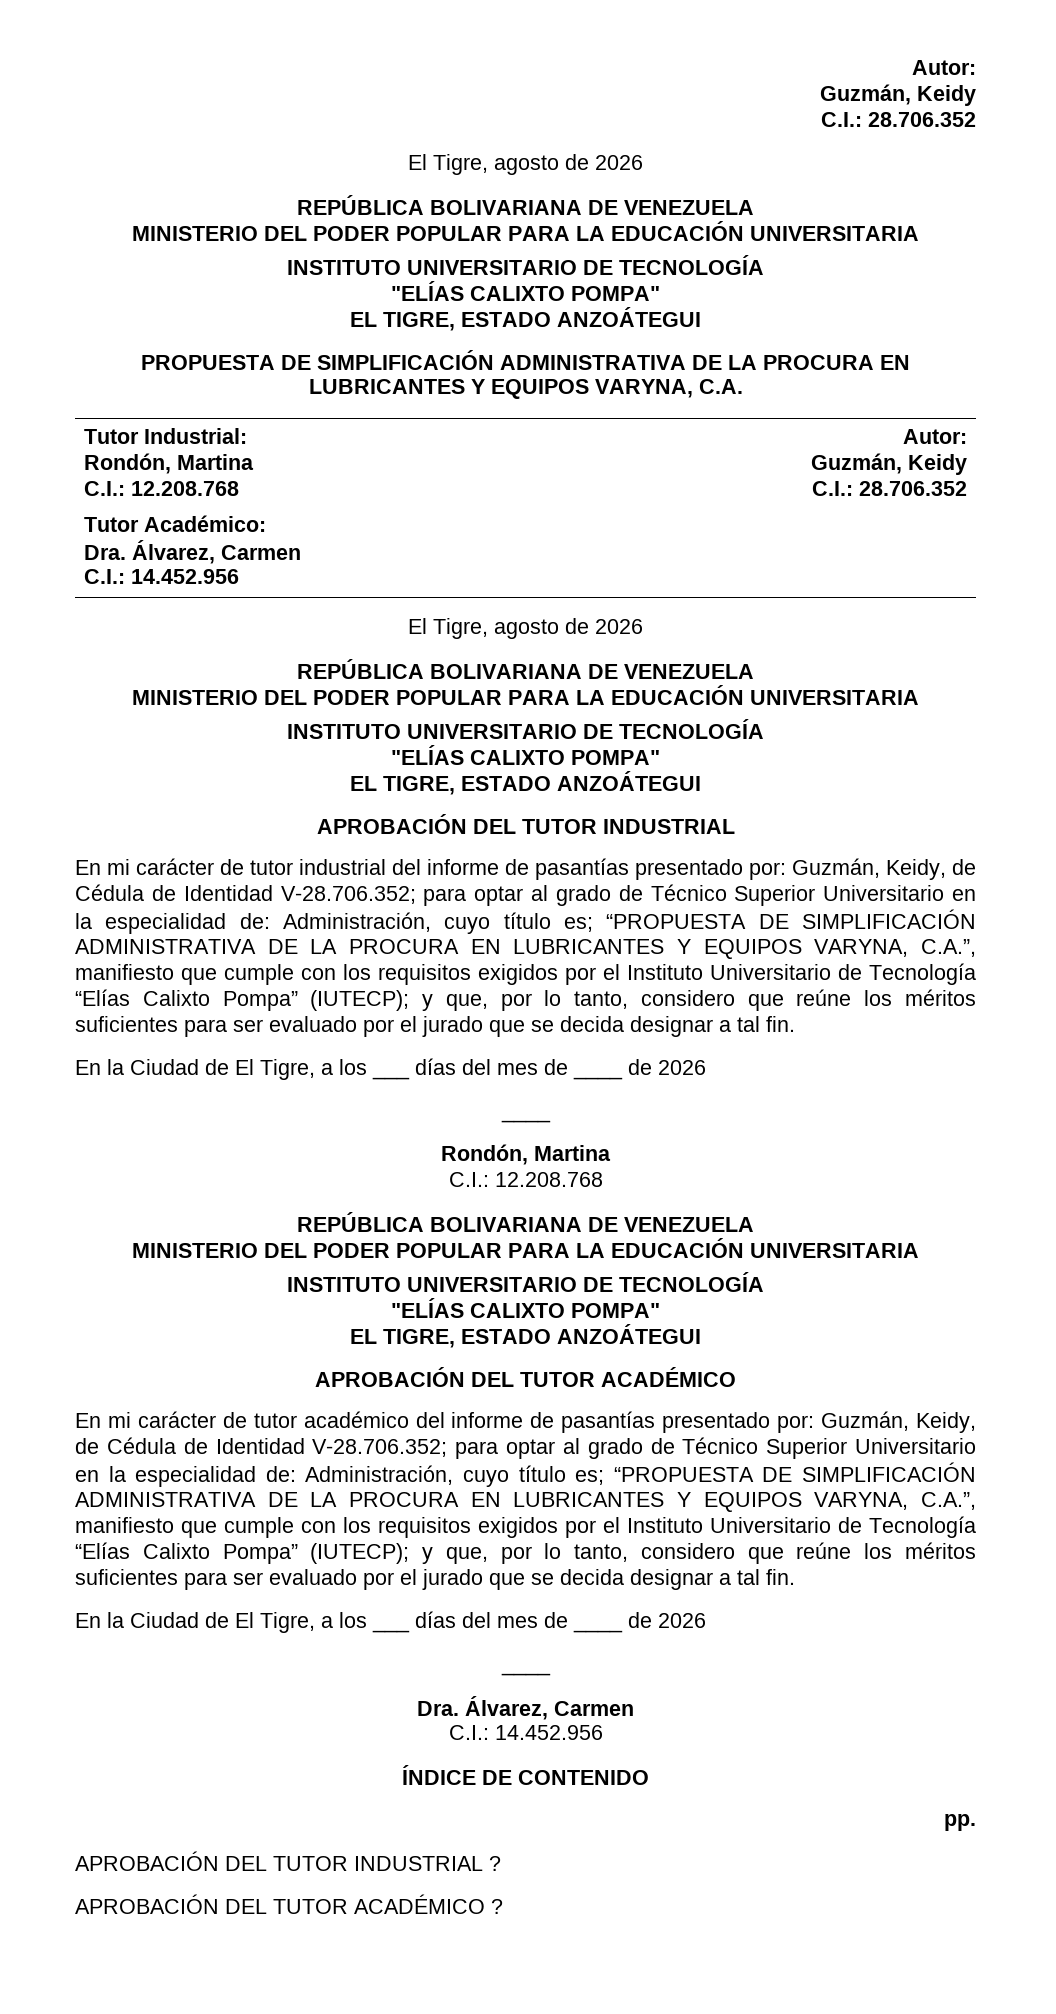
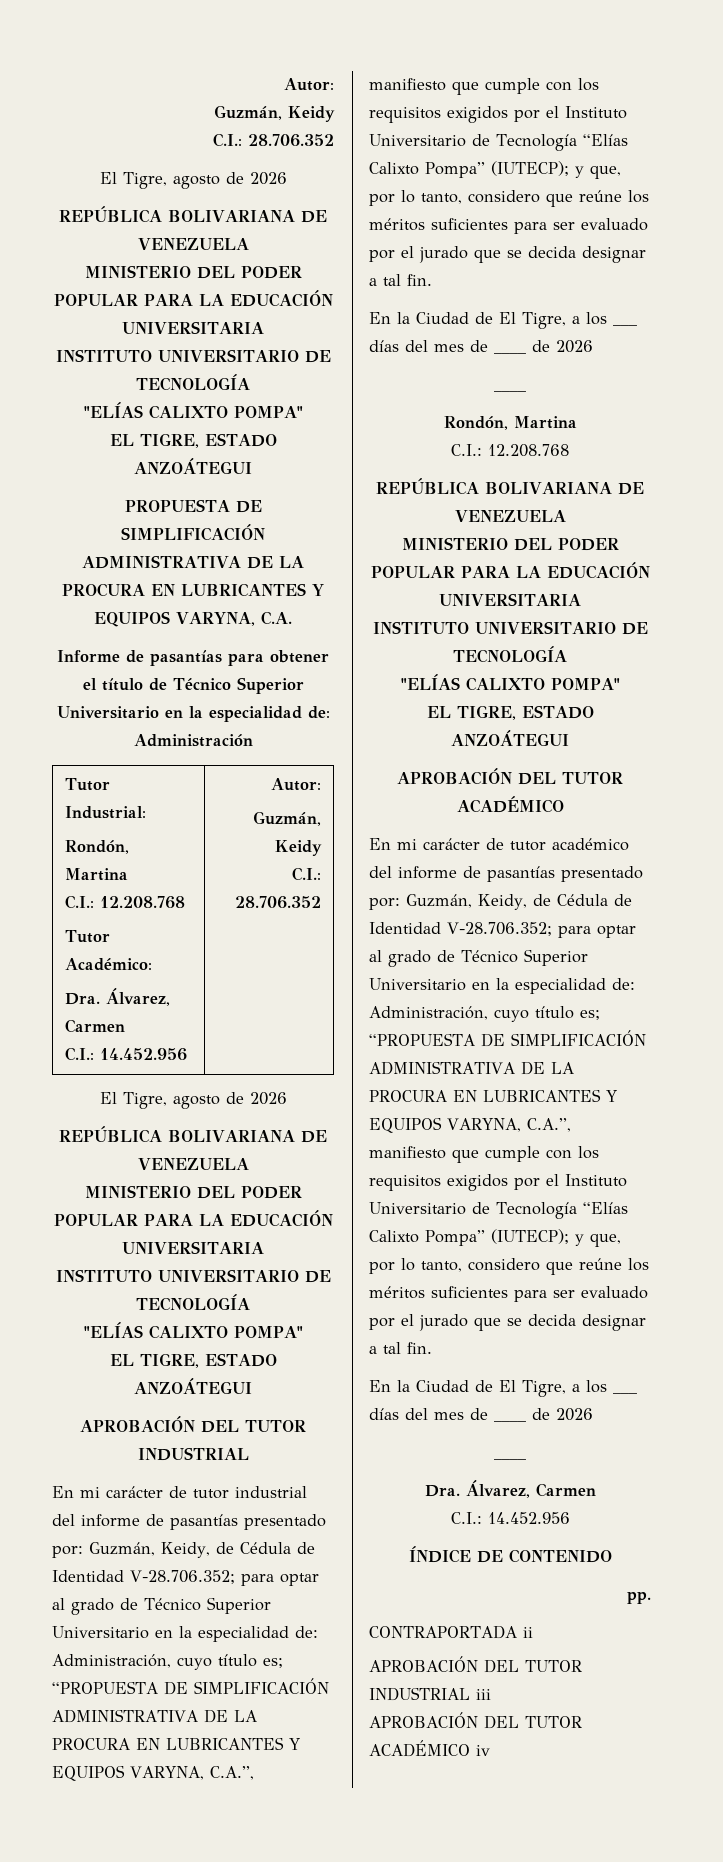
+ Informe de pasantías para obtener el título de Técnico Superior Universitario en la especialidad de: Administración
- APROBACIÓN DEL TUTOR INDUSTRIAL ?
- APROBACIÓN DEL TUTOR ACADÉMICO ?
+ CONTRAPORTADA ii
+ APROBACIÓN DEL TUTOR INDUSTRIAL iii
+ APROBACIÓN DEL TUTOR ACADÉMICO iv

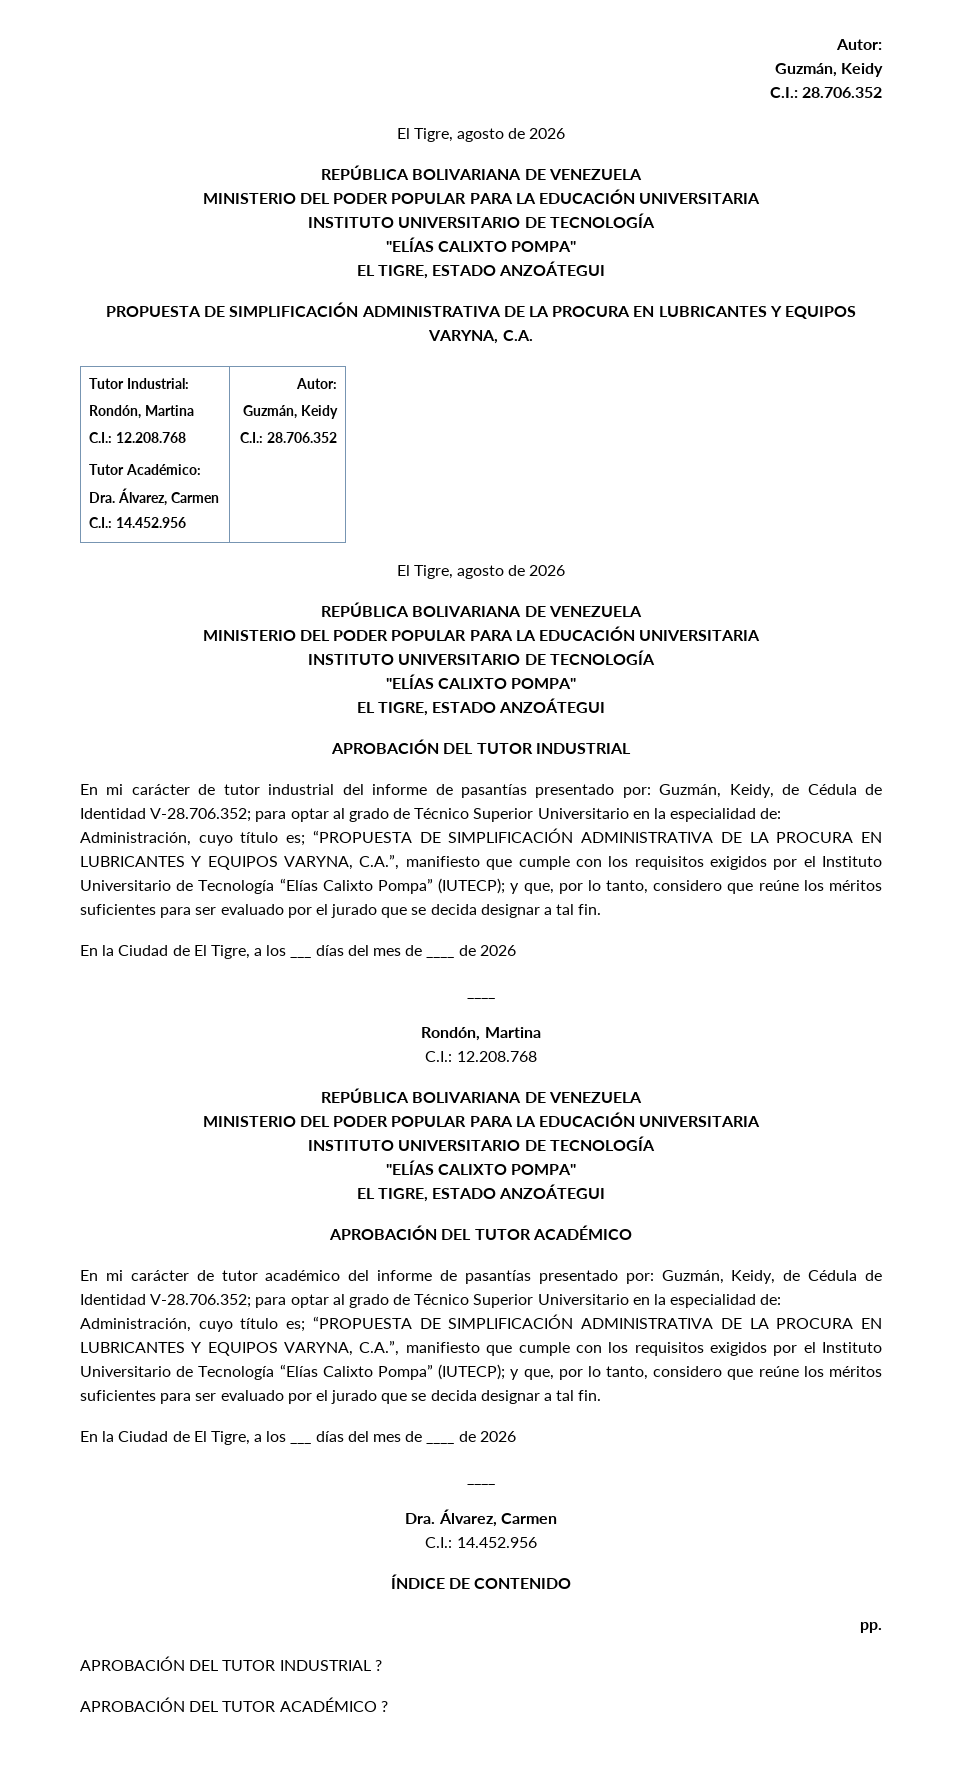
- Informe de pasantías para obtener el título de Técnico Superior Universitario en la especialidad de: Administración
- CONTRAPORTADA ii
- APROBACIÓN DEL TUTOR INDUSTRIAL iii
- APROBACIÓN DEL TUTOR ACADÉMICO iv
+ APROBACIÓN DEL TUTOR INDUSTRIAL ?
+ APROBACIÓN DEL TUTOR ACADÉMICO ?

